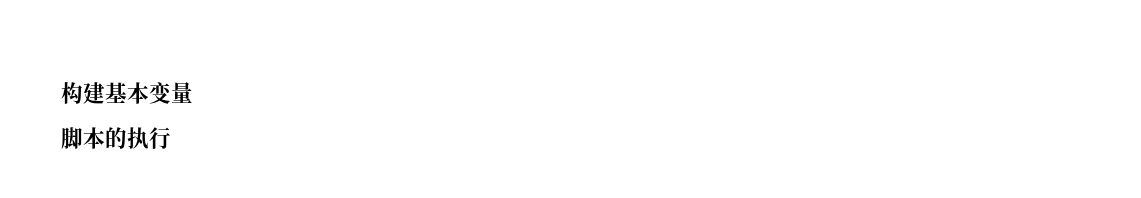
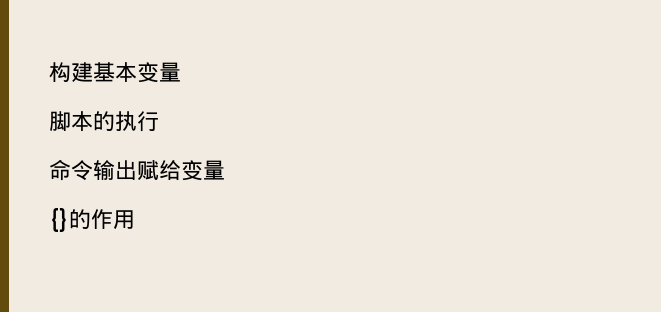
+ 命令输出赋给变量
+ {}的作用

